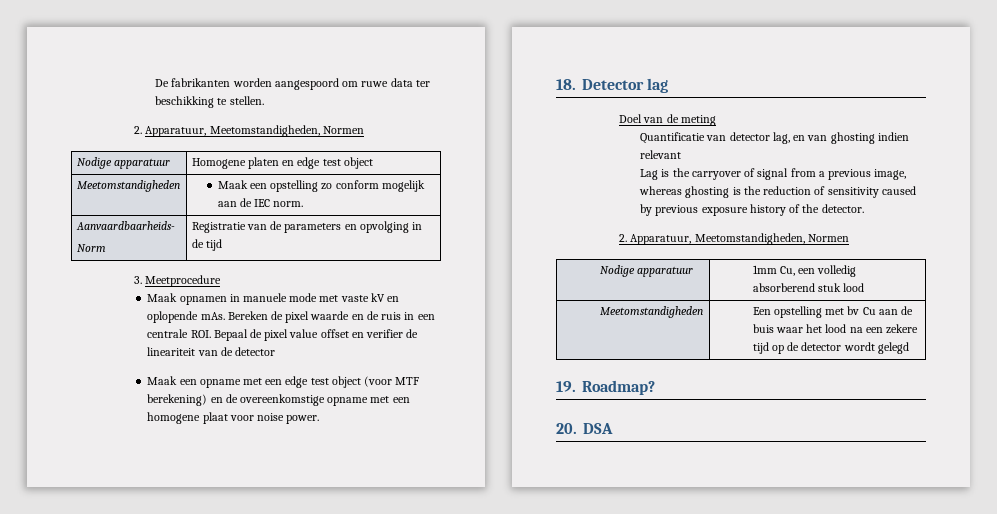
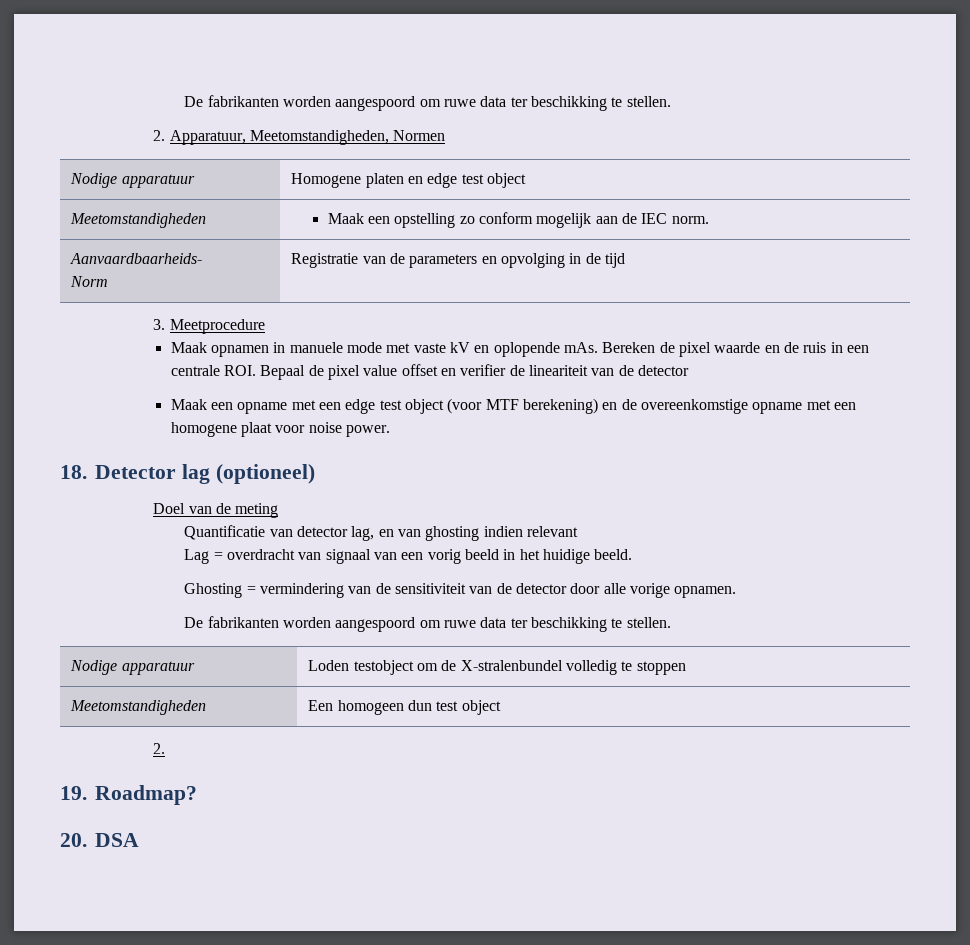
- 18. Detector lag
+ 18. Detector lag (optioneel)
- Lag is the carryover of signal from a previous image, whereas ghosting is the reduction of sensitivity caused by previous exposure history of the detector.
- 2. Apparatuur, Meetomstandigheden, Normen
- Nodige apparatuur | 1mm Cu, een volledig absorberend stuk lood
- Meetomstandigheden | Een opstelling met bv Cu aan de buis waar het lood na een zekere tijd op de detector wordt gelegd
+ Lag = overdracht van signaal van een vorig beeld in het huidige beeld.
+ Ghosting = vermindering van de sensitiviteit van de detector door alle vorige opnamen.
+ De fabrikanten worden aangespoord om ruwe data ter beschikking te stellen.
+ Nodige apparatuur | Loden testobject om de X-stralenbundel volledig te stoppen
+ Meetomstandigheden | Een homogeen dun test object
+ 2.

